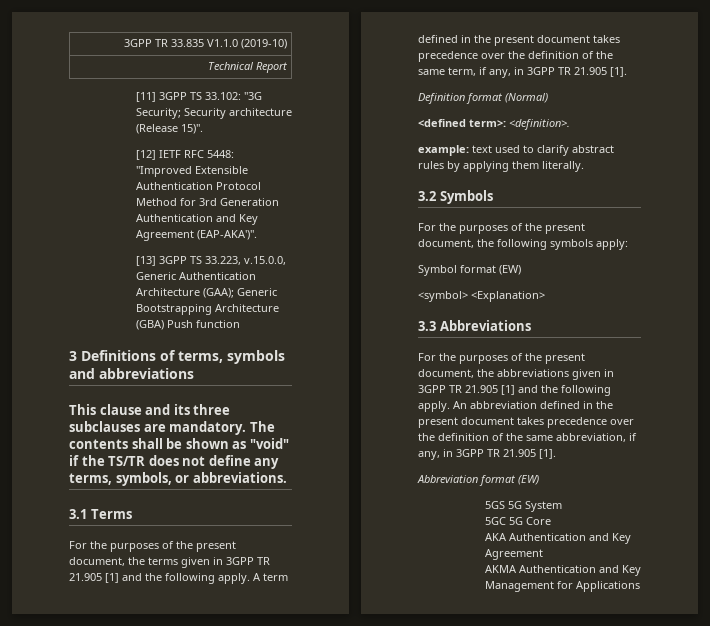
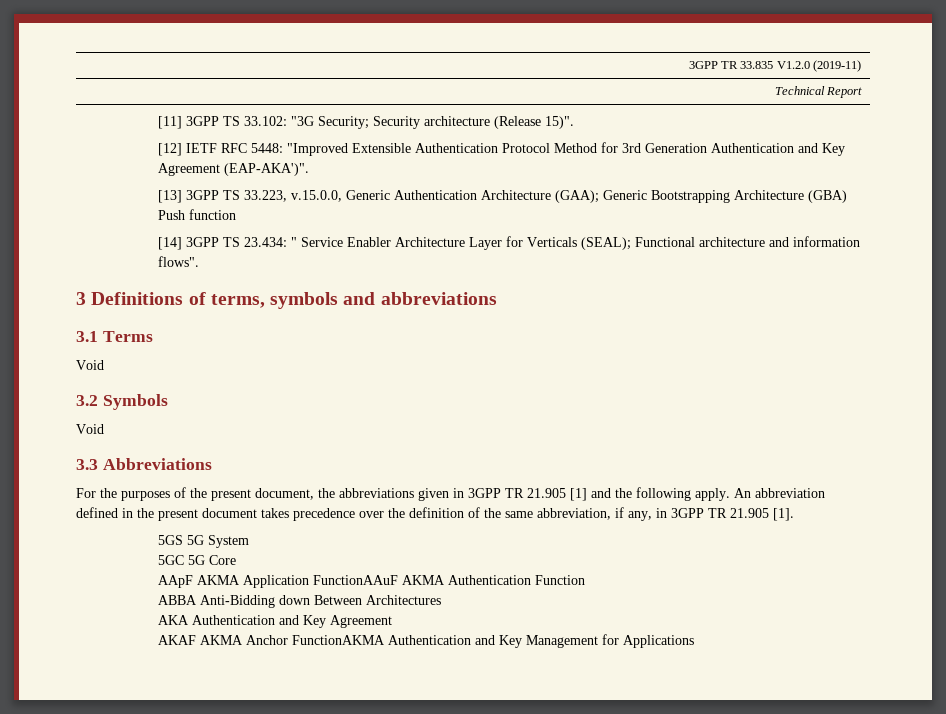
- 3GPP TR 33.835 V1.1.0 (2019-10)
+ 3GPP TR 33.835 V1.2.0 (2019-11)
+ [14] 3GPP TS 23.434: " Service Enabler Architecture Layer for Verticals (SEAL); Functional architecture and information flows".
- This clause and its three subclauses are mandatory. The contents shall be shown as "void" if the TS/TR does not define any terms, symbols, or abbreviations.
  3.1 Terms
- For the purposes of the present document, the terms given in 3GPP TR 21.905 [1] and the following apply. A term defined in the present document takes precedence over the definition of the same term, if any, in 3GPP TR 21.905 [1].
- Definition format (Normal)
- <defined term>: <definition>.
- example: text used to clarify abstract rules by applying them literally.
+ Void
  3.2 Symbols
- For the purposes of the present document, the following symbols apply:
- Symbol format (EW)
- <symbol> <Explanation>
+ Void
- Abbreviation format (EW)
+ AApF AKMA Application FunctionAAuF AKMA Authentication Function
+ ABBA Anti-Bidding down Between Architectures
- AKMA Authentication and Key Management for Applications
+ AKAF AKMA Anchor FunctionAKMA Authentication and Key Management for Applications

